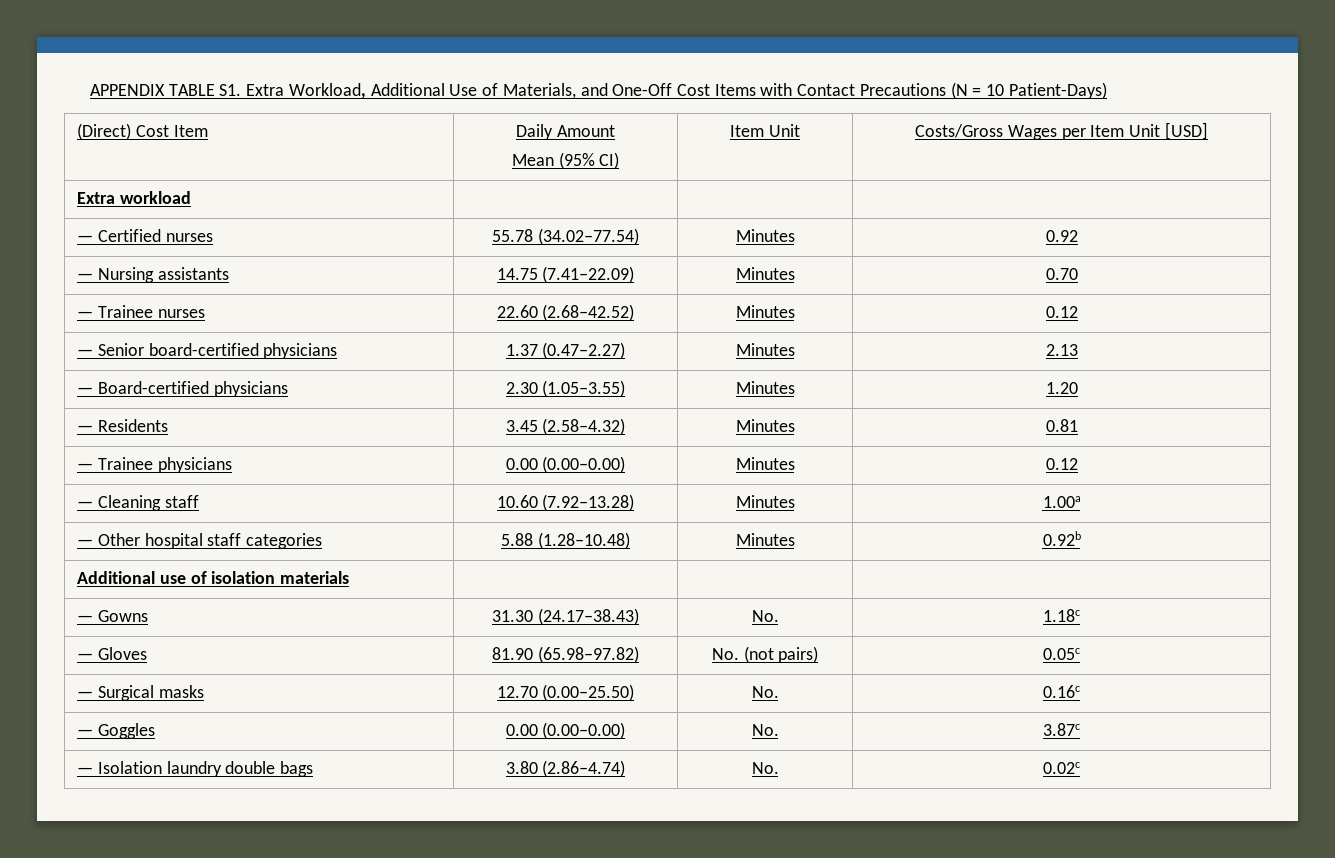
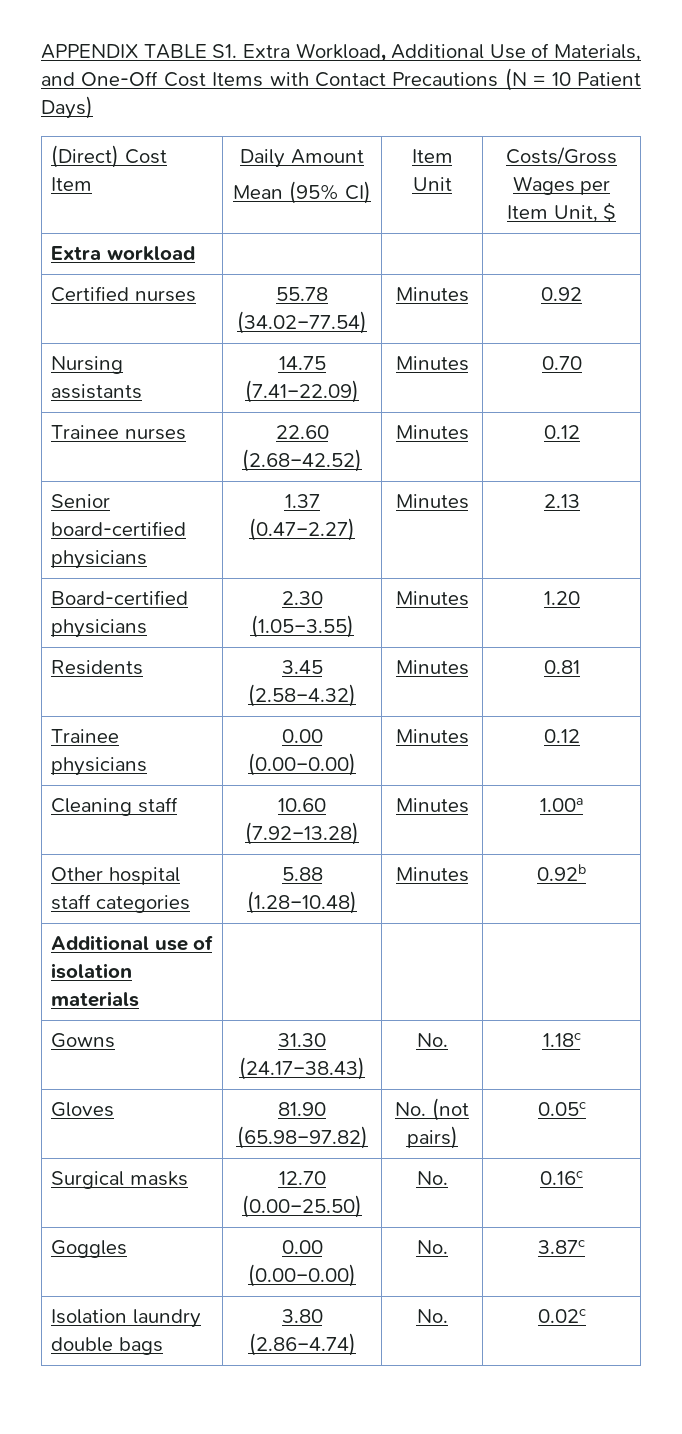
- APPENDIX TABLE S1. Extra Workload, Additional Use of Materials, and One-Off Cost Items with Contact Precautions (N = 10 Patient-Days)
+ APPENDIX TABLE S1. Extra Workload, Additional Use of Materials, and One-Off Cost Items with Contact Precautions (N = 10 Patient Days)
  (Direct) Cost Item | Daily Amount
- Mean (95% CI) | Item Unit | Costs/Gross Wages per Item Unit [USD]
+ Mean (95% CI) | Item Unit | Costs/Gross Wages per Item Unit, $
- — Certified nurses | 55.78 (34.02‒77.54) | Minutes | 0.92
+ Certified nurses | 55.78 (34.02‒77.54) | Minutes | 0.92
- — Nursing assistants | 14.75 (7.41‒22.09) | Minutes | 0.70
+ Nursing assistants | 14.75 (7.41‒22.09) | Minutes | 0.70
- — Trainee nurses | 22.60 (2.68‒42.52) | Minutes | 0.12
+ Trainee nurses | 22.60 (2.68‒42.52) | Minutes | 0.12
- — Senior board-certified physicians | 1.37 (0.47‒2.27) | Minutes | 2.13
+ Senior board-certified physicians | 1.37 (0.47‒2.27) | Minutes | 2.13
- — Board-certified physicians | 2.30 (1.05‒3.55) | Minutes | 1.20
+ Board-certified physicians | 2.30 (1.05‒3.55) | Minutes | 1.20
- — Residents | 3.45 (2.58‒4.32) | Minutes | 0.81
+ Residents | 3.45 (2.58‒4.32) | Minutes | 0.81
- — Trainee physicians | 0.00 (0.00‒0.00) | Minutes | 0.12
+ Trainee physicians | 0.00 (0.00‒0.00) | Minutes | 0.12
- — Cleaning staff | 10.60 (7.92‒13.28) | Minutes | 1.00a
+ Cleaning staff | 10.60 (7.92‒13.28) | Minutes | 1.00a
- — Other hospital staff categories | 5.88 (1.28‒10.48) | Minutes | 0.92b
+ Other hospital staff categories | 5.88 (1.28‒10.48) | Minutes | 0.92b
- — Gowns | 31.30 (24.17‒38.43) | No. | 1.18c
+ Gowns | 31.30 (24.17‒38.43) | No. | 1.18c
- — Gloves | 81.90 (65.98‒97.82) | No. (not pairs) | 0.05c
+ Gloves | 81.90 (65.98‒97.82) | No. (not pairs) | 0.05c
- — Surgical masks | 12.70 (0.00‒25.50) | No. | 0.16c
+ Surgical masks | 12.70 (0.00‒25.50) | No. | 0.16c
- — Goggles | 0.00 (0.00‒0.00) | No. | 3.87c
+ Goggles | 0.00 (0.00‒0.00) | No. | 3.87c
- — Isolation laundry double bags | 3.80 (2.86‒4.74) | No. | 0.02c
+ Isolation laundry double bags | 3.80 (2.86‒4.74) | No. | 0.02c

